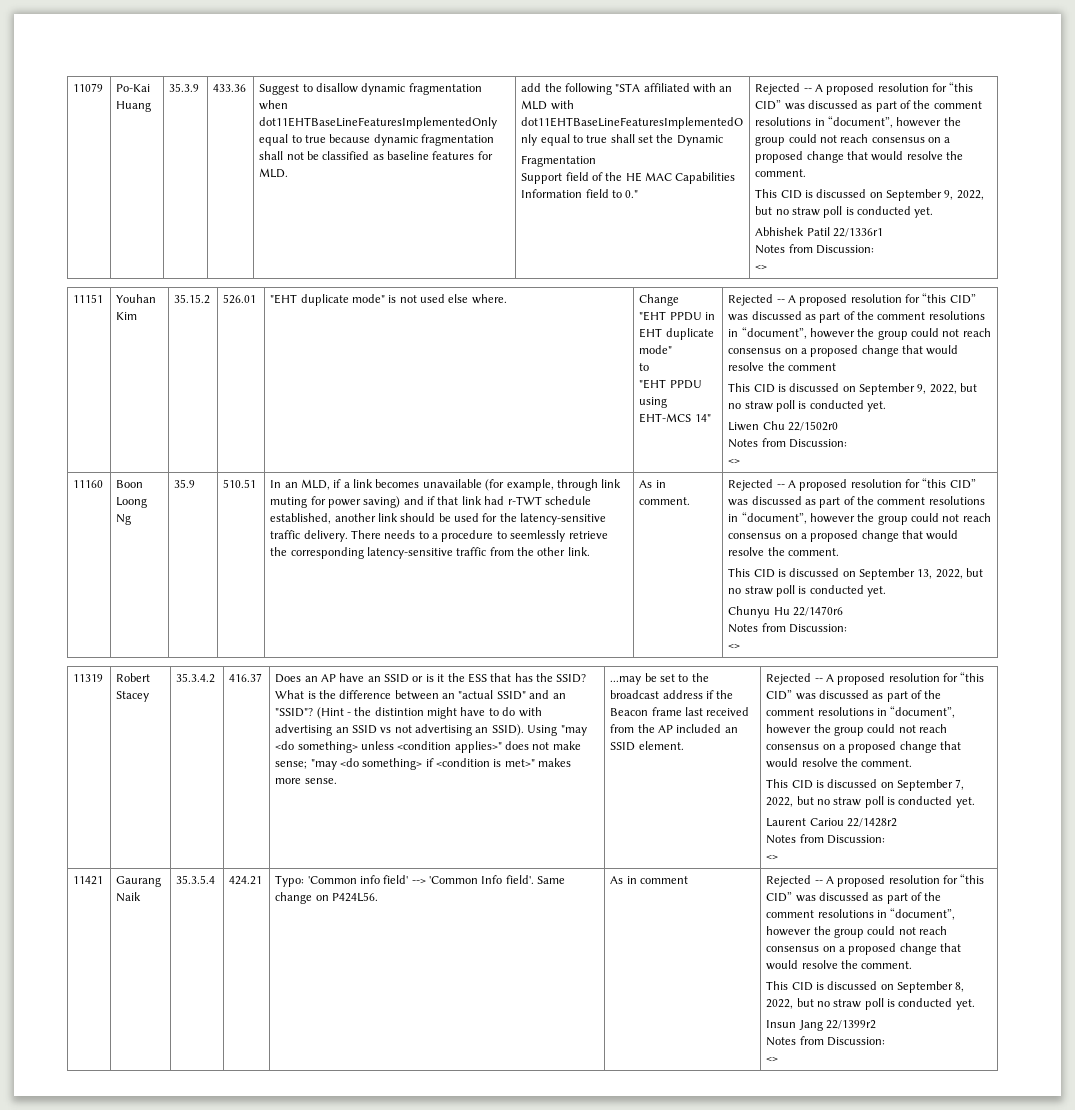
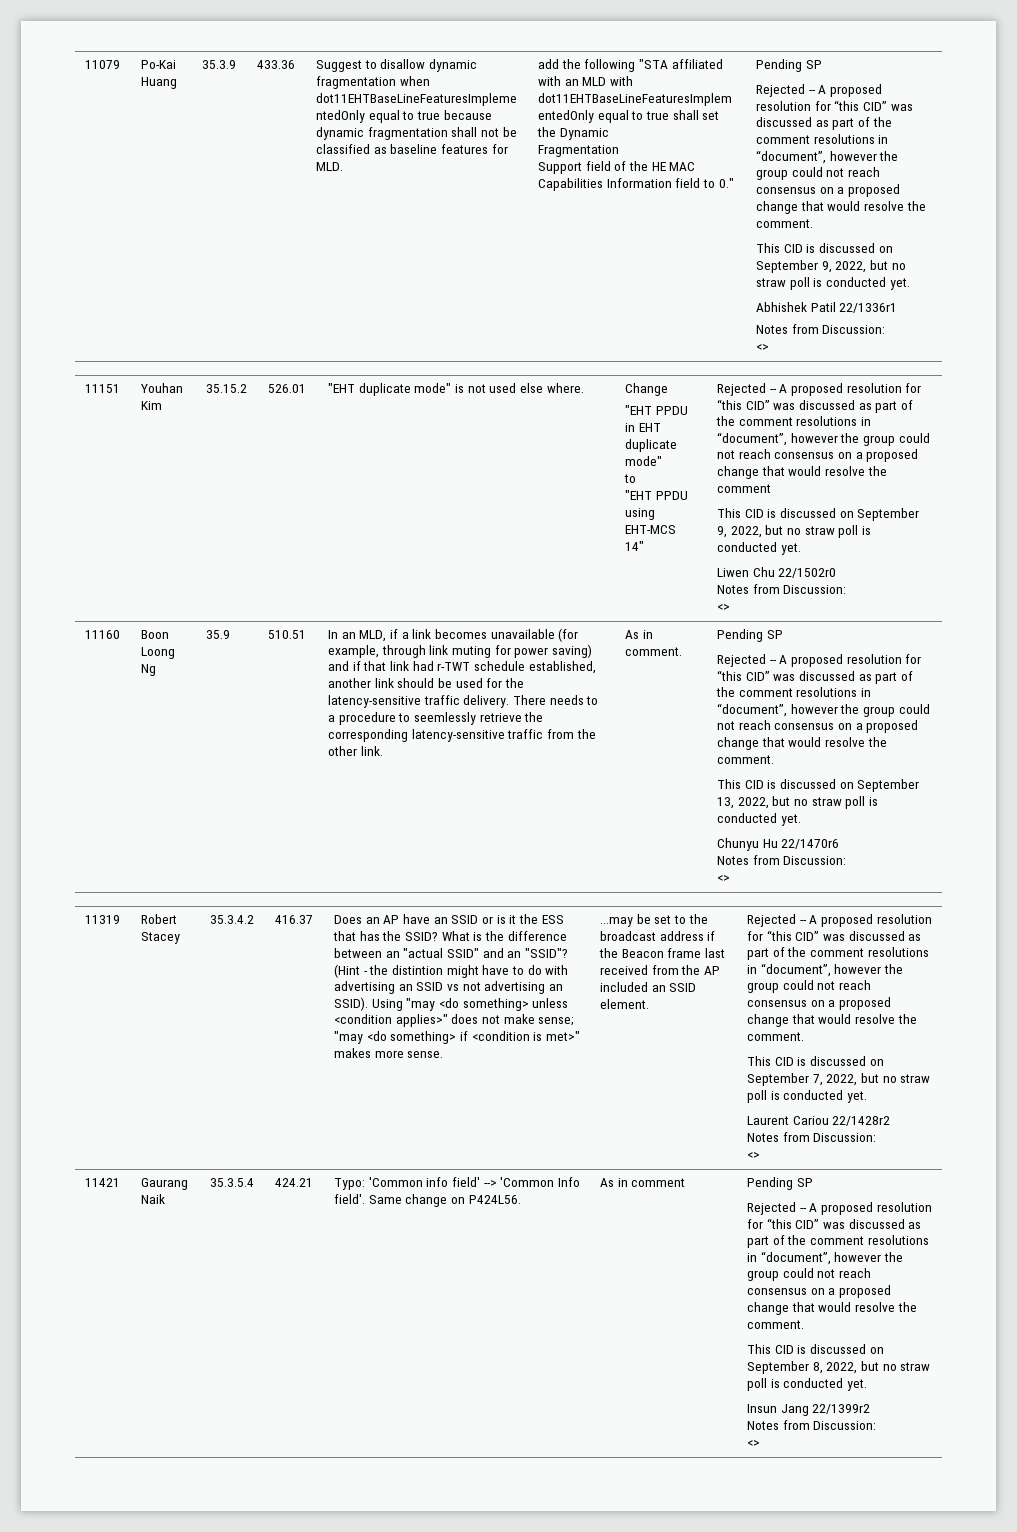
- Support field of the HE MAC Capabilities Information field to 0."
+ Support field of the HE MAC Capabilities Information field to 0." | Pending SP
- As in comment.
+ As in comment. | Pending SP
- As in comment
+ As in comment | Pending SP

